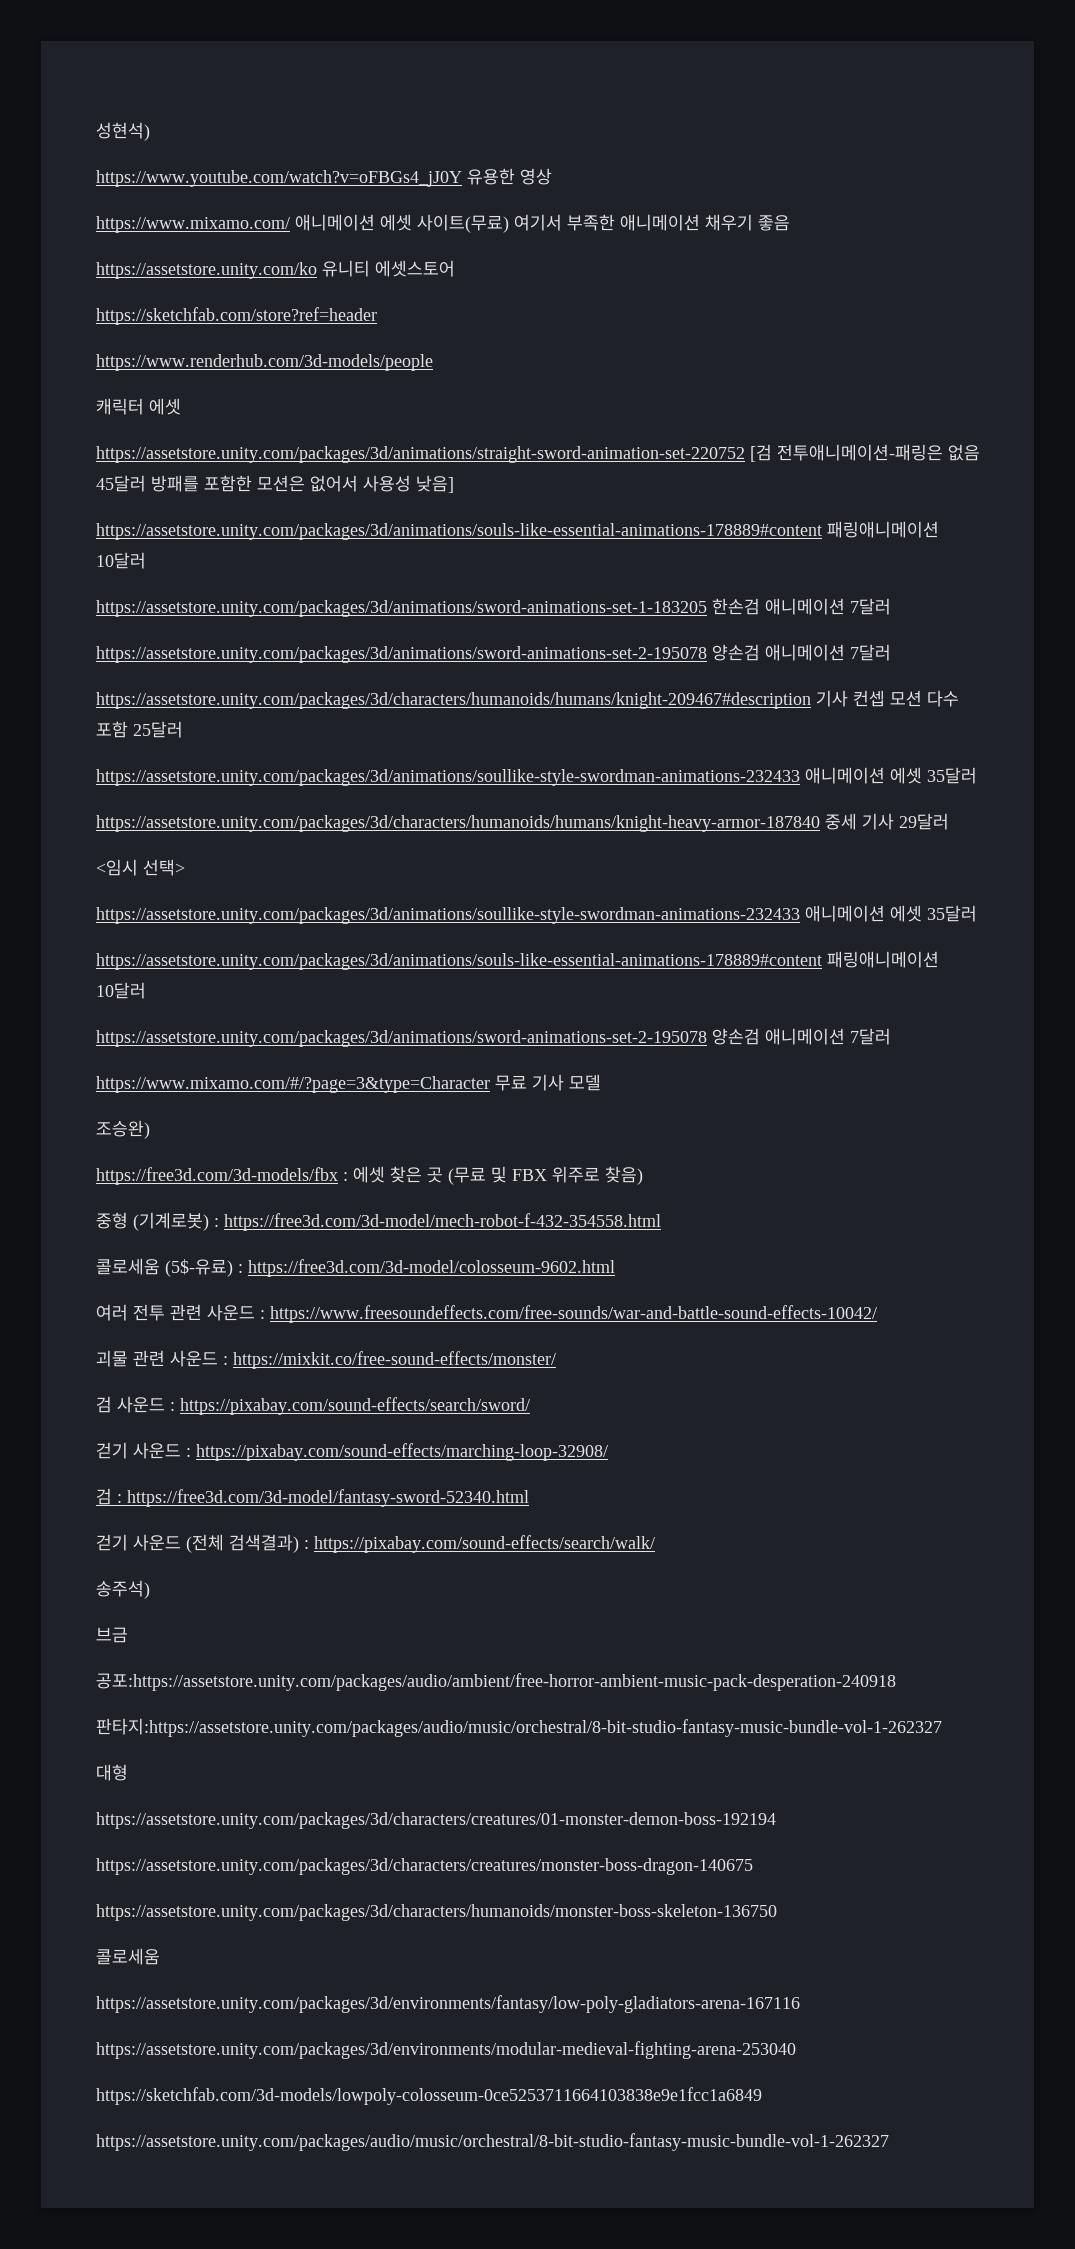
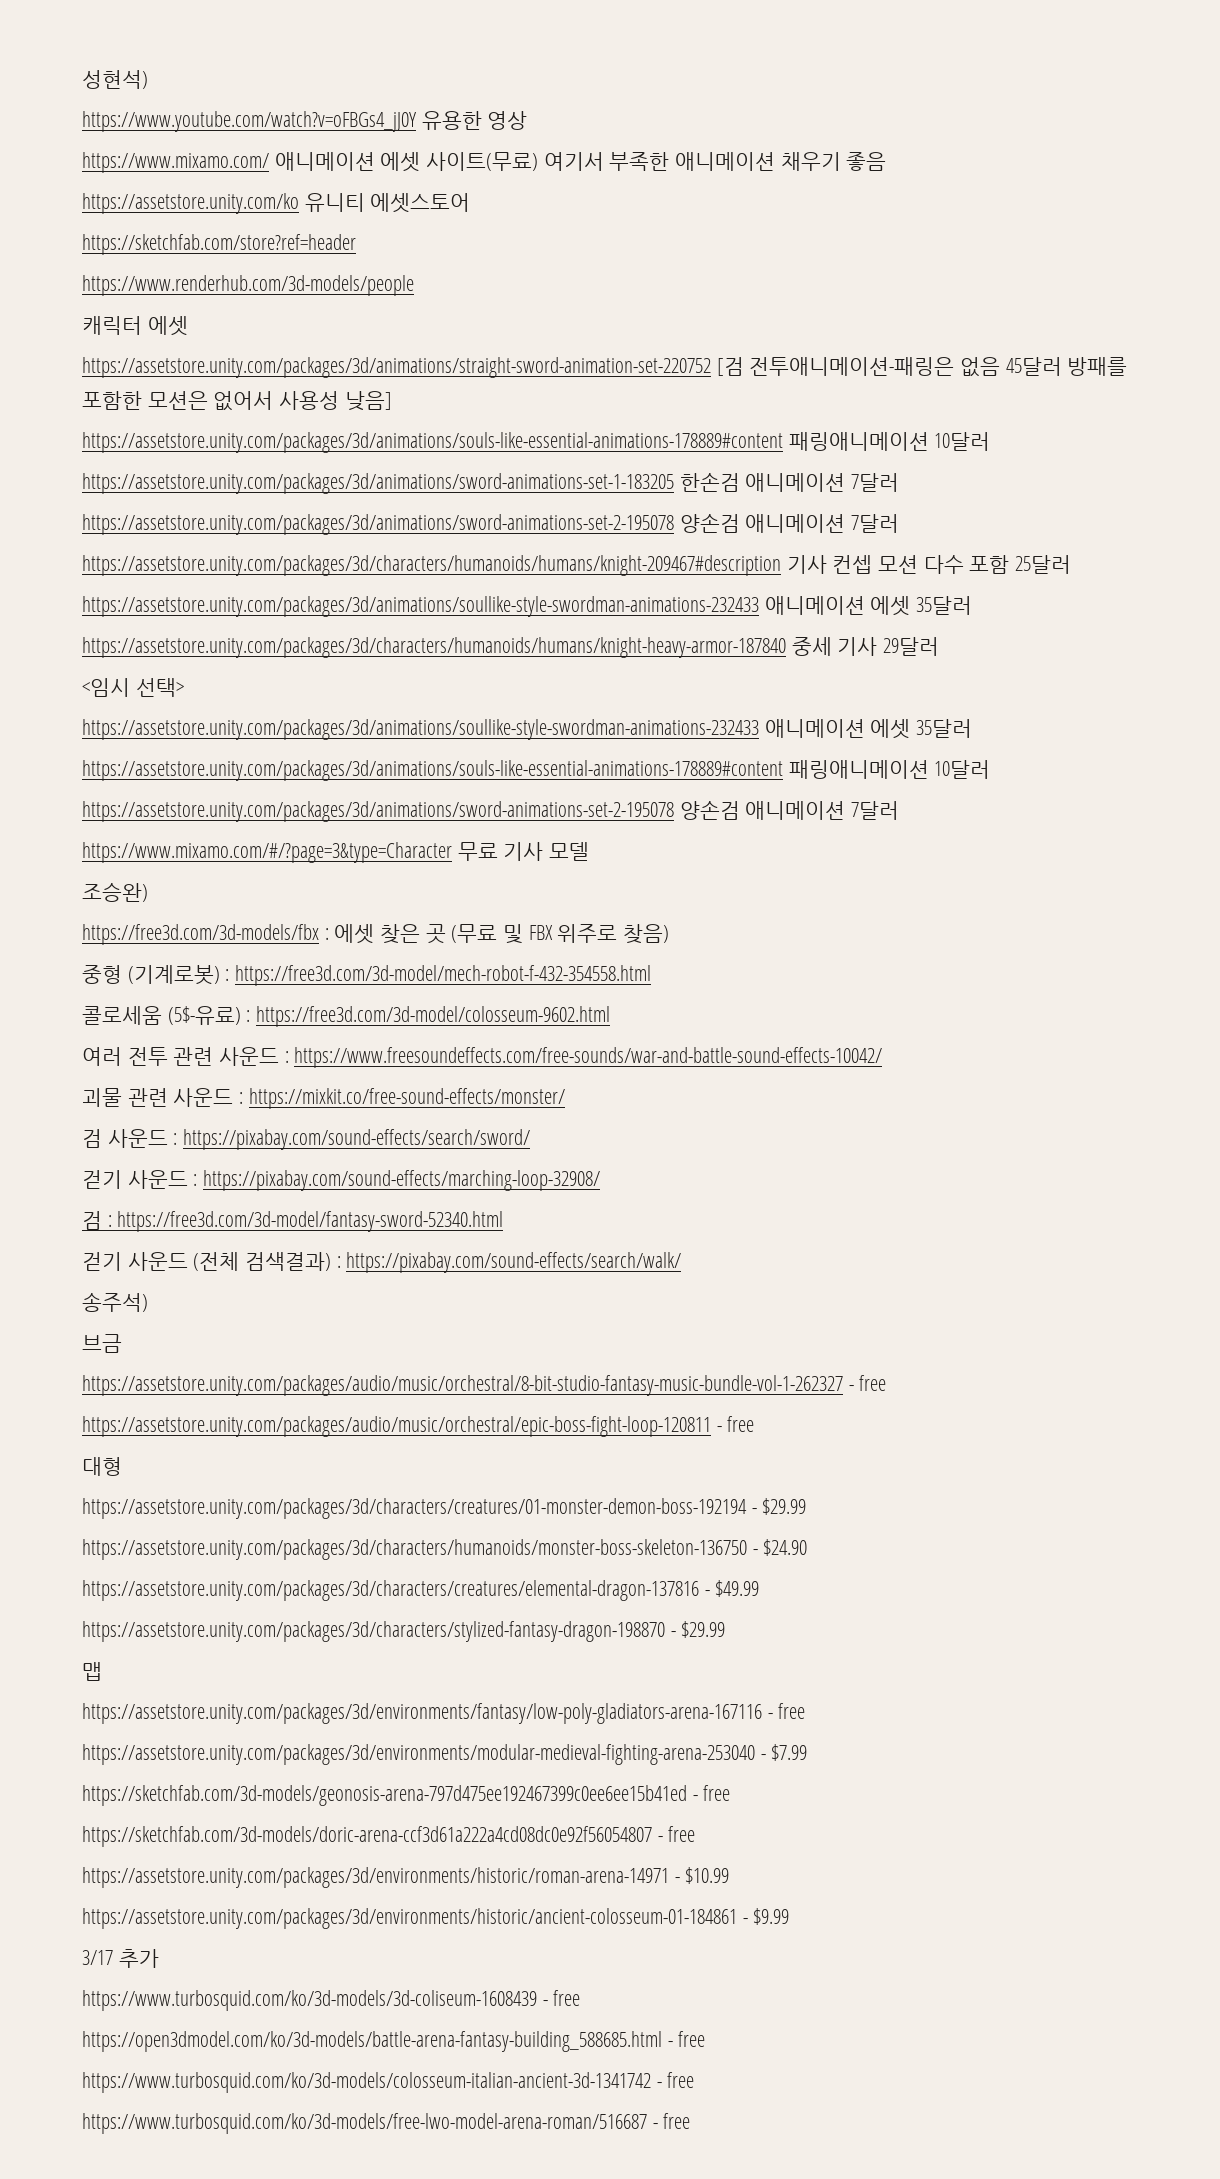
- 공포:https://assetstore.unity.com/packages/audio/ambient/free-horror-ambient-music-pack-desperation-240918
- 판타지:https://assetstore.unity.com/packages/audio/music/orchestral/8-bit-studio-fantasy-music-bundle-vol-1-262327
+ https://assetstore.unity.com/packages/audio/music/orchestral/8-bit-studio-fantasy-music-bundle-vol-1-262327 - free
+ https://assetstore.unity.com/packages/audio/music/orchestral/epic-boss-fight-loop-120811 - free
- https://assetstore.unity.com/packages/3d/characters/creatures/01-monster-demon-boss-192194
- https://assetstore.unity.com/packages/3d/characters/creatures/monster-boss-dragon-140675
+ https://assetstore.unity.com/packages/3d/characters/creatures/01-monster-demon-boss-192194 - $29.99
- https://assetstore.unity.com/packages/3d/characters/humanoids/monster-boss-skeleton-136750
- 콜로세움
+ https://assetstore.unity.com/packages/3d/characters/humanoids/monster-boss-skeleton-136750 - $24.90
+ https://assetstore.unity.com/packages/3d/characters/creatures/elemental-dragon-137816 - $49.99
+ https://assetstore.unity.com/packages/3d/characters/stylized-fantasy-dragon-198870 - $29.99
+ 맵
- https://assetstore.unity.com/packages/3d/environments/fantasy/low-poly-gladiators-arena-167116
+ https://assetstore.unity.com/packages/3d/environments/fantasy/low-poly-gladiators-arena-167116 - free
- https://assetstore.unity.com/packages/3d/environments/modular-medieval-fighting-arena-253040
- https://sketchfab.com/3d-models/lowpoly-colosseum-0ce5253711664103838e9e1fcc1a6849
- https://assetstore.unity.com/packages/audio/music/orchestral/8-bit-studio-fantasy-music-bundle-vol-1-262327
+ https://assetstore.unity.com/packages/3d/environments/modular-medieval-fighting-arena-253040 - $7.99
+ https://sketchfab.com/3d-models/geonosis-arena-797d475ee192467399c0ee6ee15b41ed - free
+ https://sketchfab.com/3d-models/doric-arena-ccf3d61a222a4cd08dc0e92f56054807 - free
+ https://assetstore.unity.com/packages/3d/environments/historic/roman-arena-14971 - $10.99
+ https://assetstore.unity.com/packages/3d/environments/historic/ancient-colosseum-01-184861 - $9.99
+ 3/17 추가
+ https://www.turbosquid.com/ko/3d-models/3d-coliseum-1608439 - free
+ https://open3dmodel.com/ko/3d-models/battle-arena-fantasy-building_588685.html - free
+ https://www.turbosquid.com/ko/3d-models/colosseum-italian-ancient-3d-1341742 - free
+ https://www.turbosquid.com/ko/3d-models/free-lwo-model-arena-roman/516687 - free

